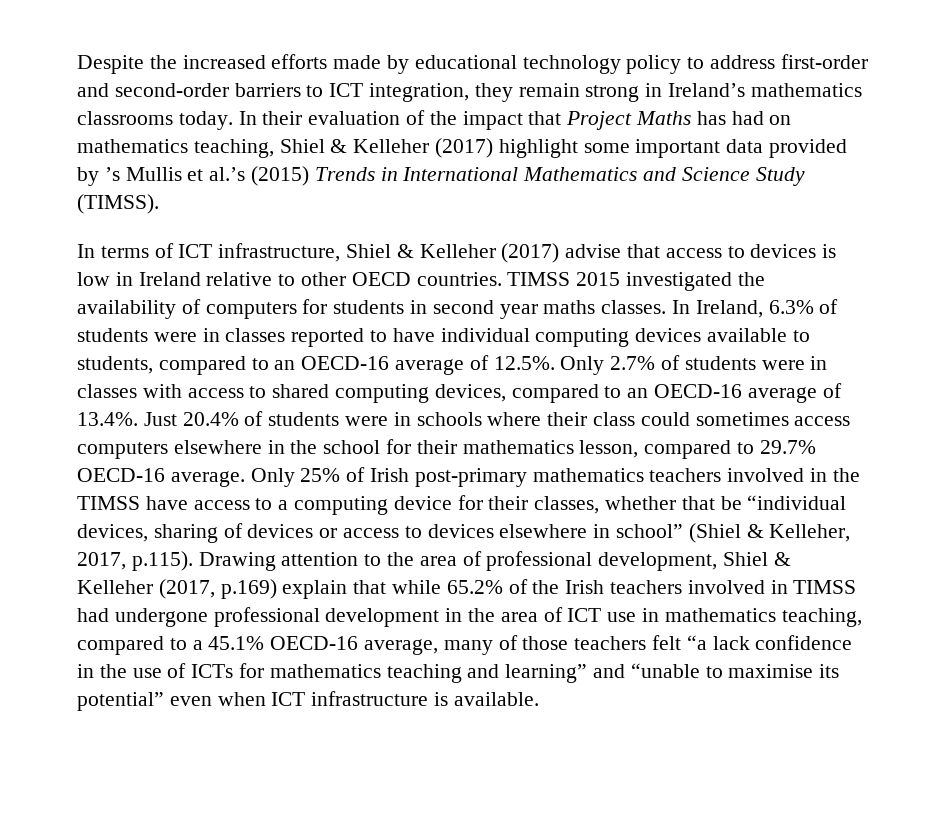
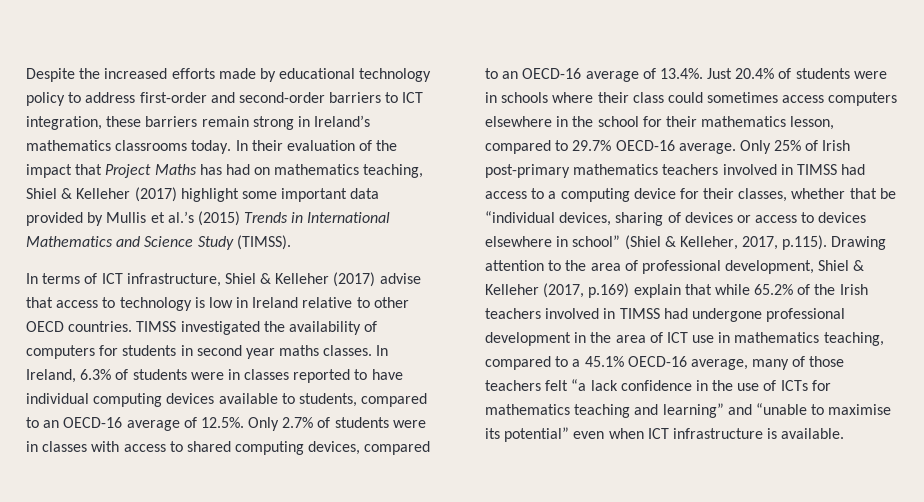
- Despite the increased efforts made by educational technology policy to address first-order and second-order barriers to ICT integration, they remain strong in Ireland’s mathematics classrooms today.
+ Despite the increased efforts made by educational technology policy to address first-order and second-order barriers to ICT integration, these barriers remain strong in Ireland’s mathematics classrooms today.
- In their evaluation of the impact that Project Maths has had on mathematics teaching, Shiel & Kelleher (2017) highlight some important data provided by ’s Mullis et al.’s (2015) Trends in International Mathematics and Science Study (TIMSS).
+ In their evaluation of the impact that Project Maths has had on mathematics teaching, Shiel & Kelleher (2017) highlight some important data provided by Mullis et al.’s (2015) Trends in International Mathematics and Science Study (TIMSS).
- In terms of ICT infrastructure, Shiel & Kelleher (2017) advise that access to devices is low in Ireland relative to other OECD countries.
+ In terms of ICT infrastructure, Shiel & Kelleher (2017) advise that access to technology is low in Ireland relative to other OECD countries.
- TIMSS 2015 investigated the availability of computers for students in second year maths classes.
+ TIMSS investigated the availability of computers for students in second year maths classes.
- Only 25% of Irish post-primary mathematics teachers involved in the TIMSS have access to a computing device for their classes, whether that be “individual devices, sharing of devices or access to devices elsewhere in school” (Shiel & Kelleher, 2017, p.115). Drawing attention to the area of professional development, Shiel & Kelleher (2017, p.169) explain that while 65.2% of the Irish teachers involved in TIMSS had undergone professional development in the area of ICT use in mathematics teaching, compared to a 45.1% OECD-16 average, many of those teachers felt “a lack confidence in the use of ICTs for mathematics teaching and learning” and “unable to maximise its potential” even when ICT infrastructure is available.
+ Only 25% of Irish post-primary mathematics teachers involved in TIMSS had access to a computing device for their classes, whether that be “individual devices, sharing of devices or access to devices elsewhere in school” (Shiel & Kelleher, 2017, p.115). Drawing attention to the area of professional development, Shiel & Kelleher (2017, p.169) explain that while 65.2% of the Irish teachers involved in TIMSS had undergone professional development in the area of ICT use in mathematics teaching, compared to a 45.1% OECD-16 average, many of those teachers felt “a lack confidence in the use of ICTs for mathematics teaching and learning” and “unable to maximise its potential” even when ICT infrastructure is available.

